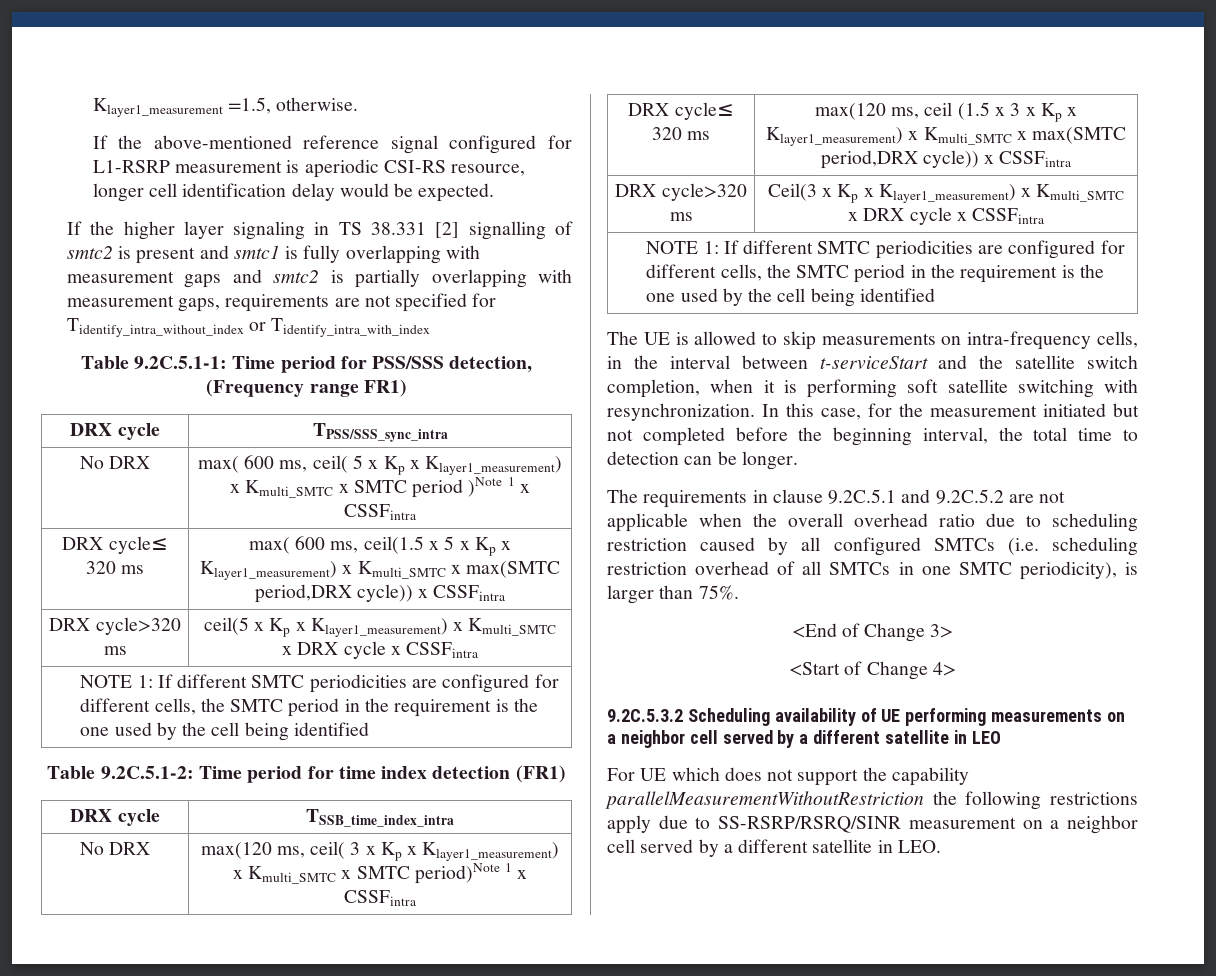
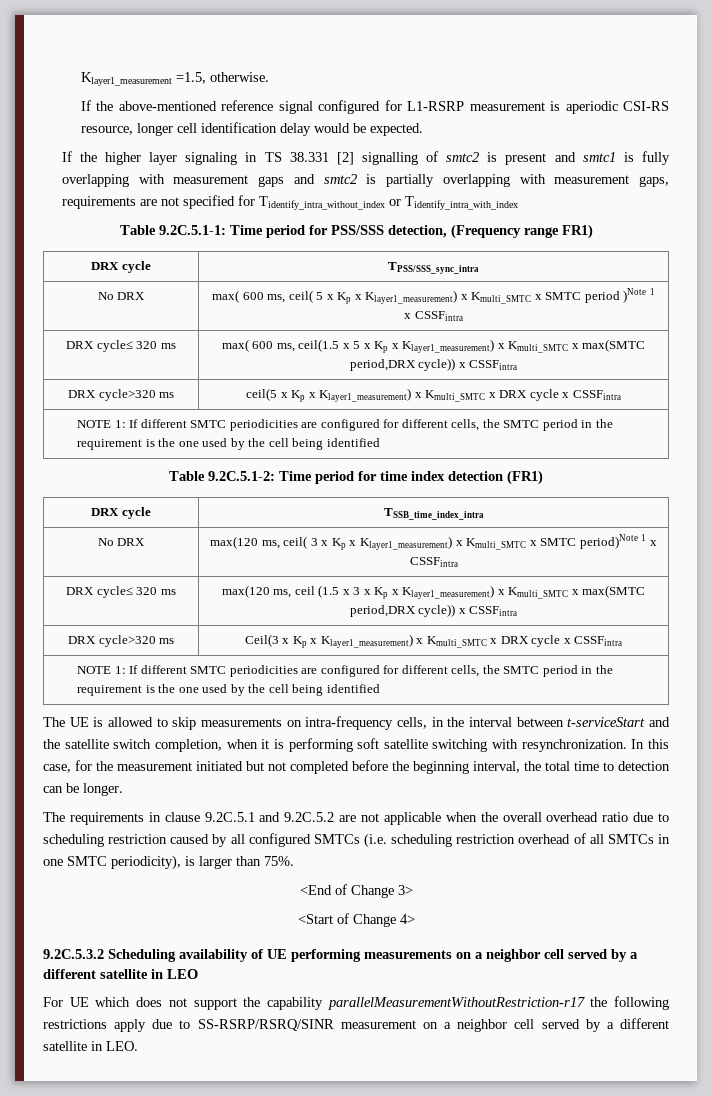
- For UE which does not support the capability parallelMeasurementWithoutRestriction the following restrictions apply due to SS-RSRP/RSRQ/SINR measurement on a neighbor cell served by a different satellite in LEO.
+ For UE which does not support the capability parallelMeasurementWithoutRestriction-r17 the following restrictions apply due to SS-RSRP/RSRQ/SINR measurement on a neighbor cell served by a different satellite in LEO.

